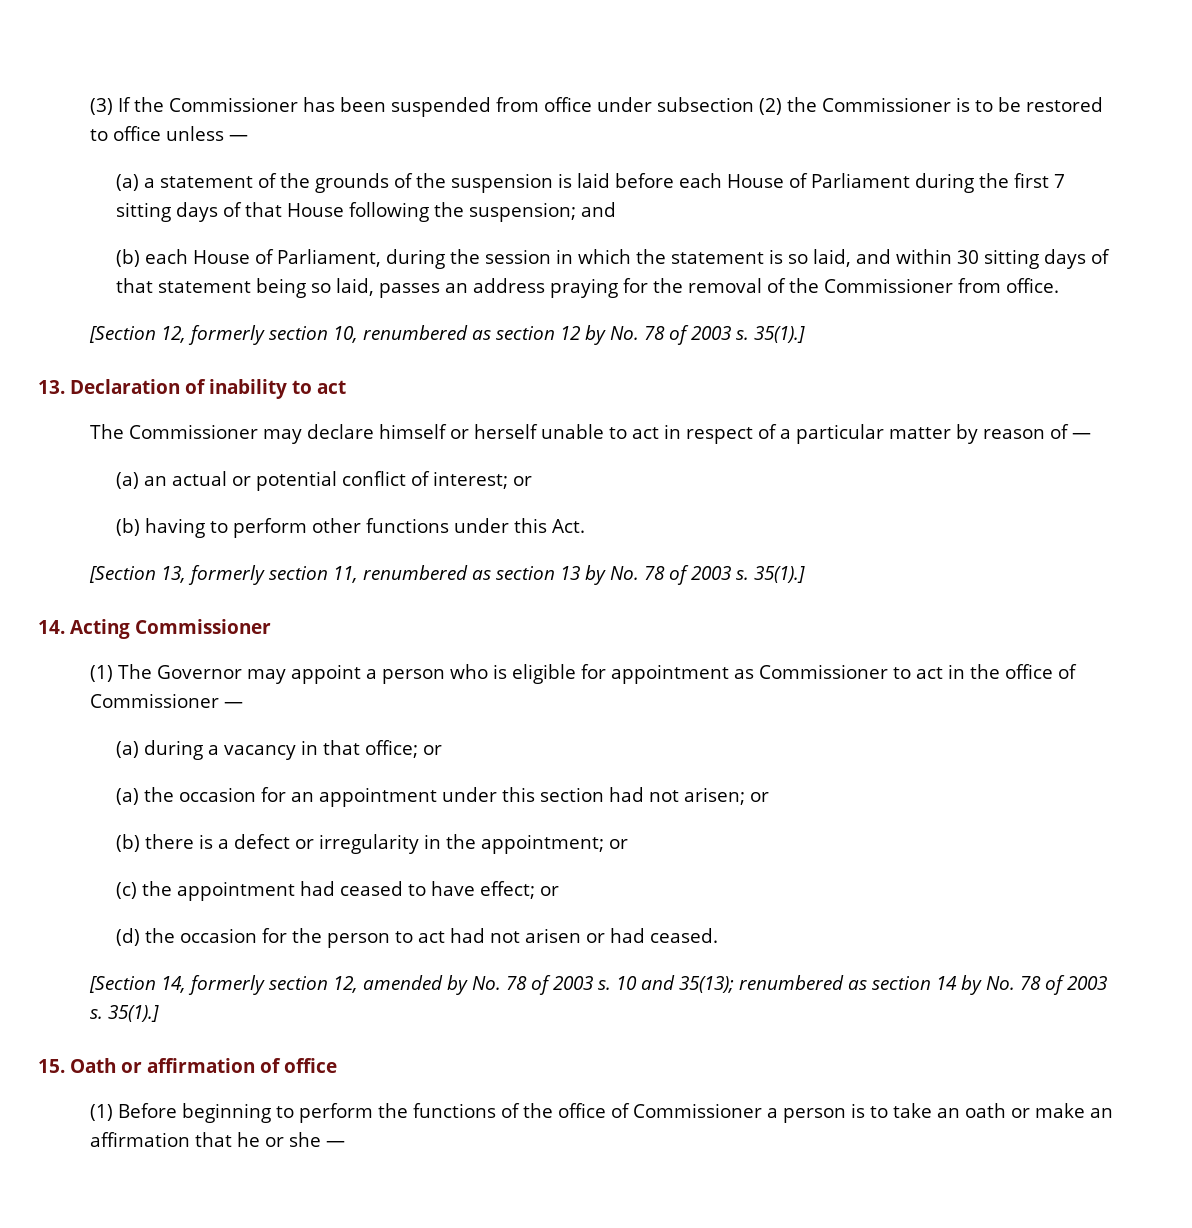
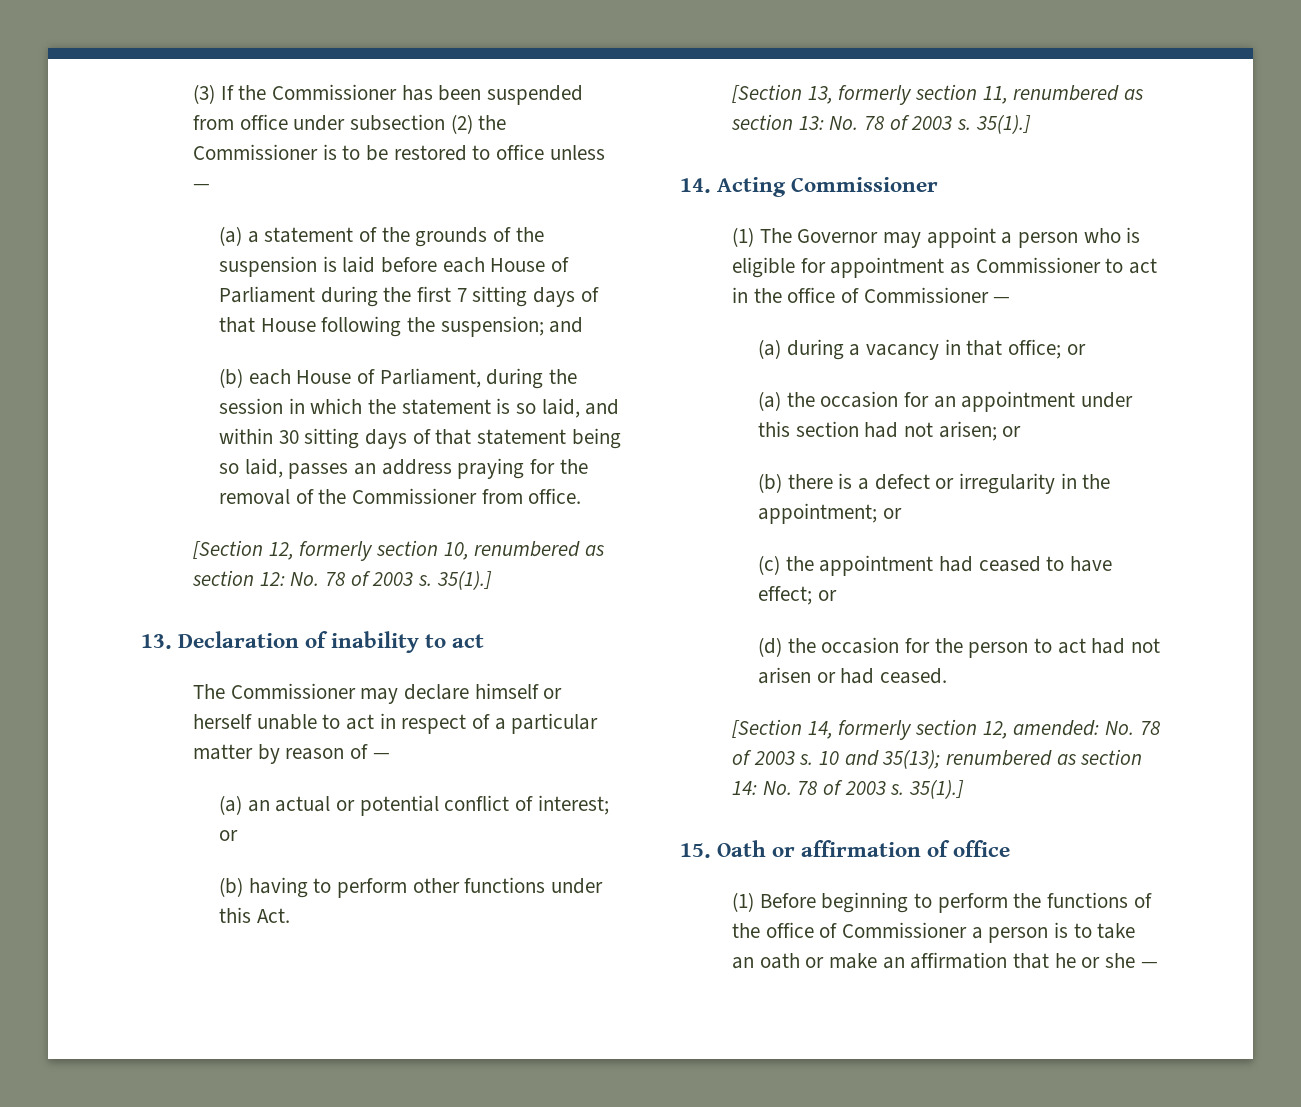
- [Section 12, formerly section 10, renumbered as section 12 by No. 78 of 2003 s.
+ [Section 12, formerly section 10, renumbered as section 12: No. 78 of 2003 s.
- [Section 13, formerly section 11, renumbered as section 13 by No. 78 of 2003 s.
+ [Section 13, formerly section 11, renumbered as section 13: No. 78 of 2003 s.
- [Section 14, formerly section 12, amended by No. 78 of 2003 s.
+ [Section 14, formerly section 12, amended: No. 78 of 2003 s.
- 10 and 35(13); renumbered as section 14 by No. 78 of 2003 s.
+ 10 and 35(13); renumbered as section 14: No. 78 of 2003 s.

